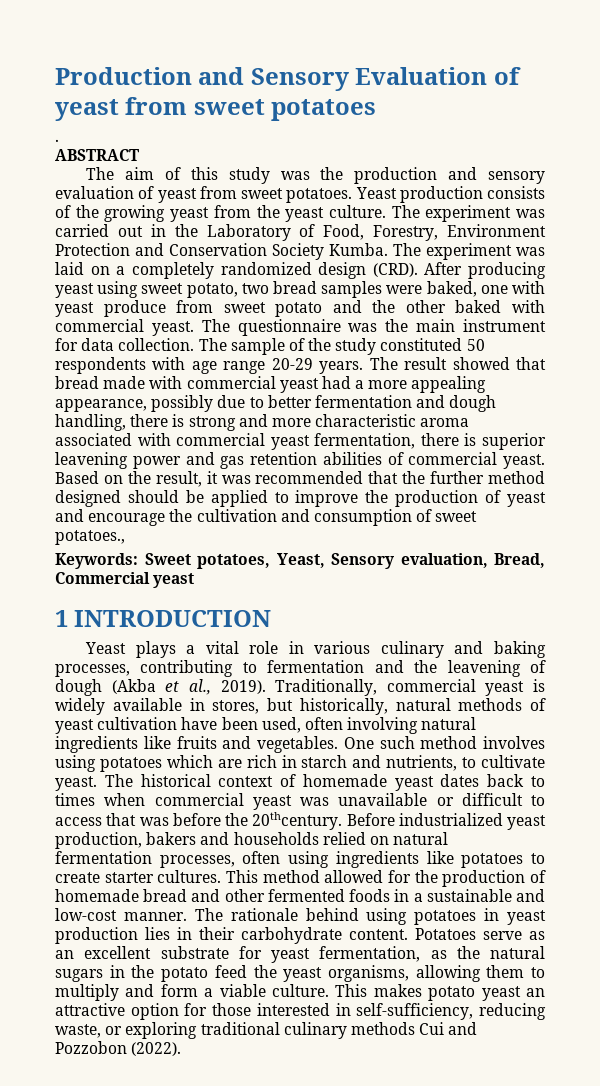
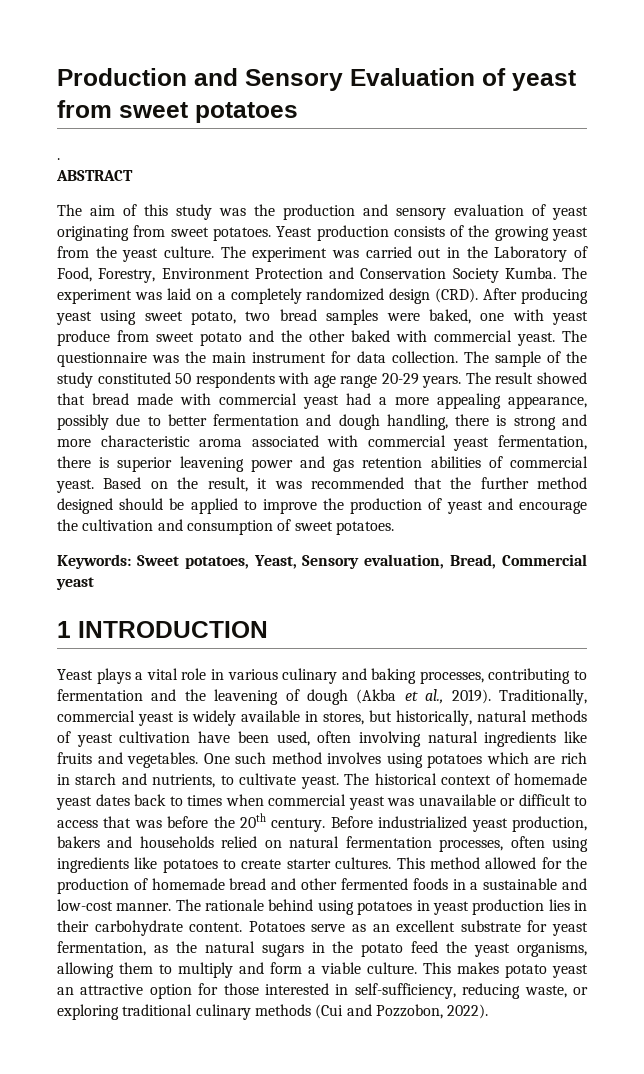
- The aim of this study was the production and sensory evaluation of yeast from sweet potatoes.
+ The aim of this study was the production and sensory evaluation of yeast originating from sweet potatoes.
- Based on the result, it was recommended that the further method designed should be applied to improve the production of yeast and encourage the cultivation and consumption of sweet potatoes.,
+ Based on the result, it was recommended that the further method designed should be applied to improve the production of yeast and encourage the cultivation and consumption of sweet potatoes.
- The historical context of homemade yeast dates back to times when commercial yeast was unavailable or difficult to access that was before the 20thcentury.
+ The historical context of homemade yeast dates back to times when commercial yeast was unavailable or difficult to access that was before the 20th century.
- This makes potato yeast an attractive option for those interested in self-sufficiency, reducing waste, or exploring traditional culinary methods Cui and Pozzobon (2022).
+ This makes potato yeast an attractive option for those interested in self-sufficiency, reducing waste, or exploring traditional culinary methods (Cui and Pozzobon, 2022).

